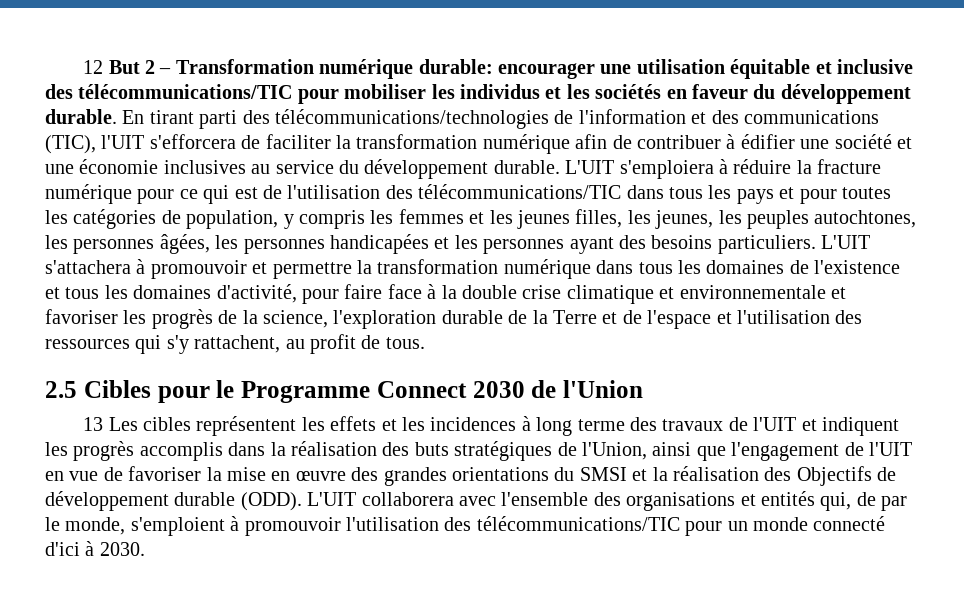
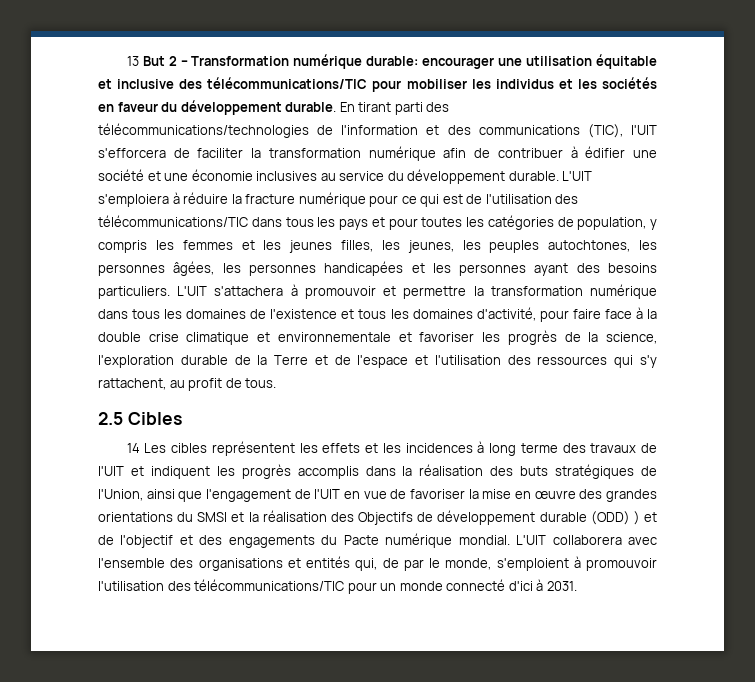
- 12 But 2 – Transformation numérique durable: encourager une utilisation équitable et inclusive des télécommunications/TIC pour mobiliser les individus et les sociétés en faveur du développement durable.
+ 13 But 2 – Transformation numérique durable: encourager une utilisation équitable et inclusive des télécommunications/TIC pour mobiliser les individus et les sociétés en faveur du développement durable.
- 2.5 Cibles pour le Programme Connect 2030 de l'Union
- 13 Les cibles représentent les effets et les incidences à long terme des travaux de l'UIT et indiquent les progrès accomplis dans la réalisation des buts stratégiques de l'Union, ainsi que l'engagement de l'UIT en vue de favoriser la mise en œuvre des grandes orientations du SMSI et la réalisation des Objectifs de développement durable (ODD).
+ 2.5 Cibles
+ 14 Les cibles représentent les effets et les incidences à long terme des travaux de l'UIT et indiquent les progrès accomplis dans la réalisation des buts stratégiques de l'Union, ainsi que l'engagement de l'UIT en vue de favoriser la mise en œuvre des grandes orientations du SMSI et la réalisation des Objectifs de développement durable (ODD) ) et de l'objectif et des engagements du Pacte numérique mondial.
- L'UIT collaborera avec l'ensemble des organisations et entités qui, de par le monde, s'emploient à promouvoir l'utilisation des télécommunications/TIC pour un monde connecté d'ici à 2030.
+ L'UIT collaborera avec l'ensemble des organisations et entités qui, de par le monde, s'emploient à promouvoir l'utilisation des télécommunications/TIC pour un monde connecté d'ici à 2031.

